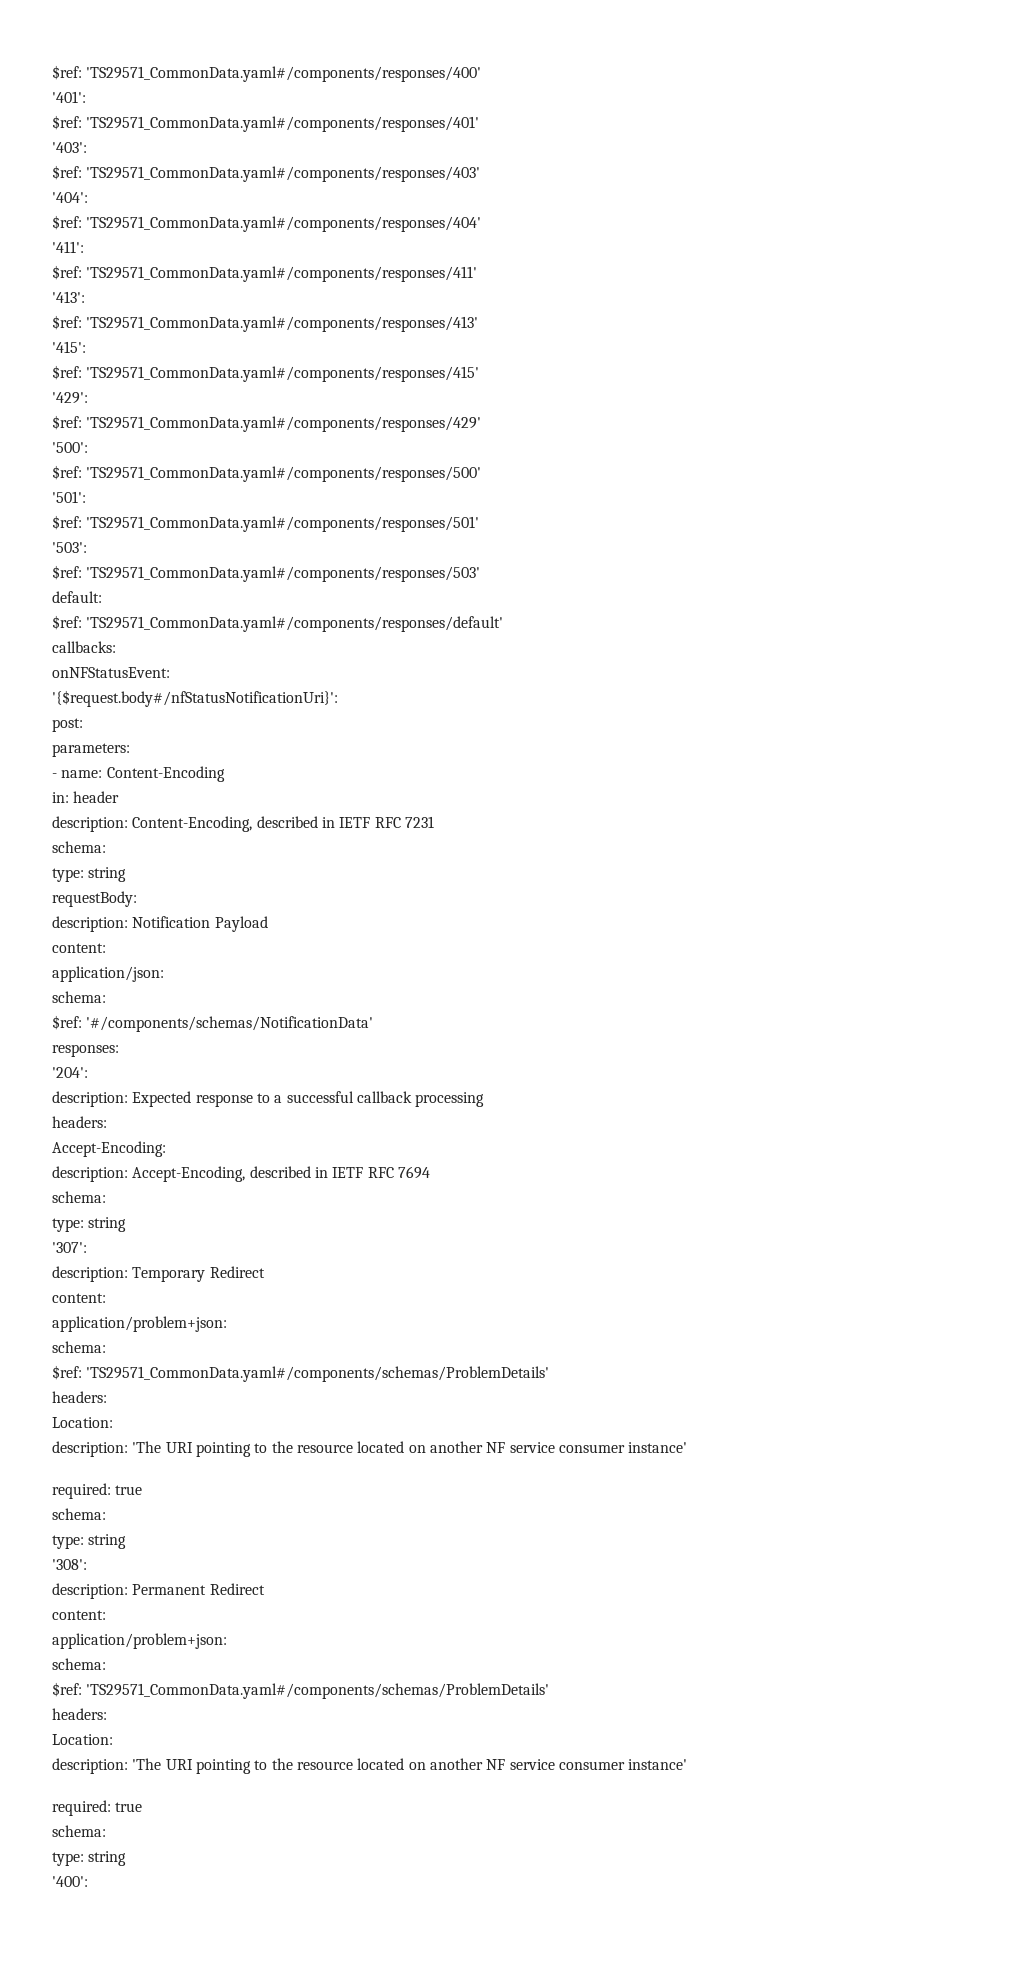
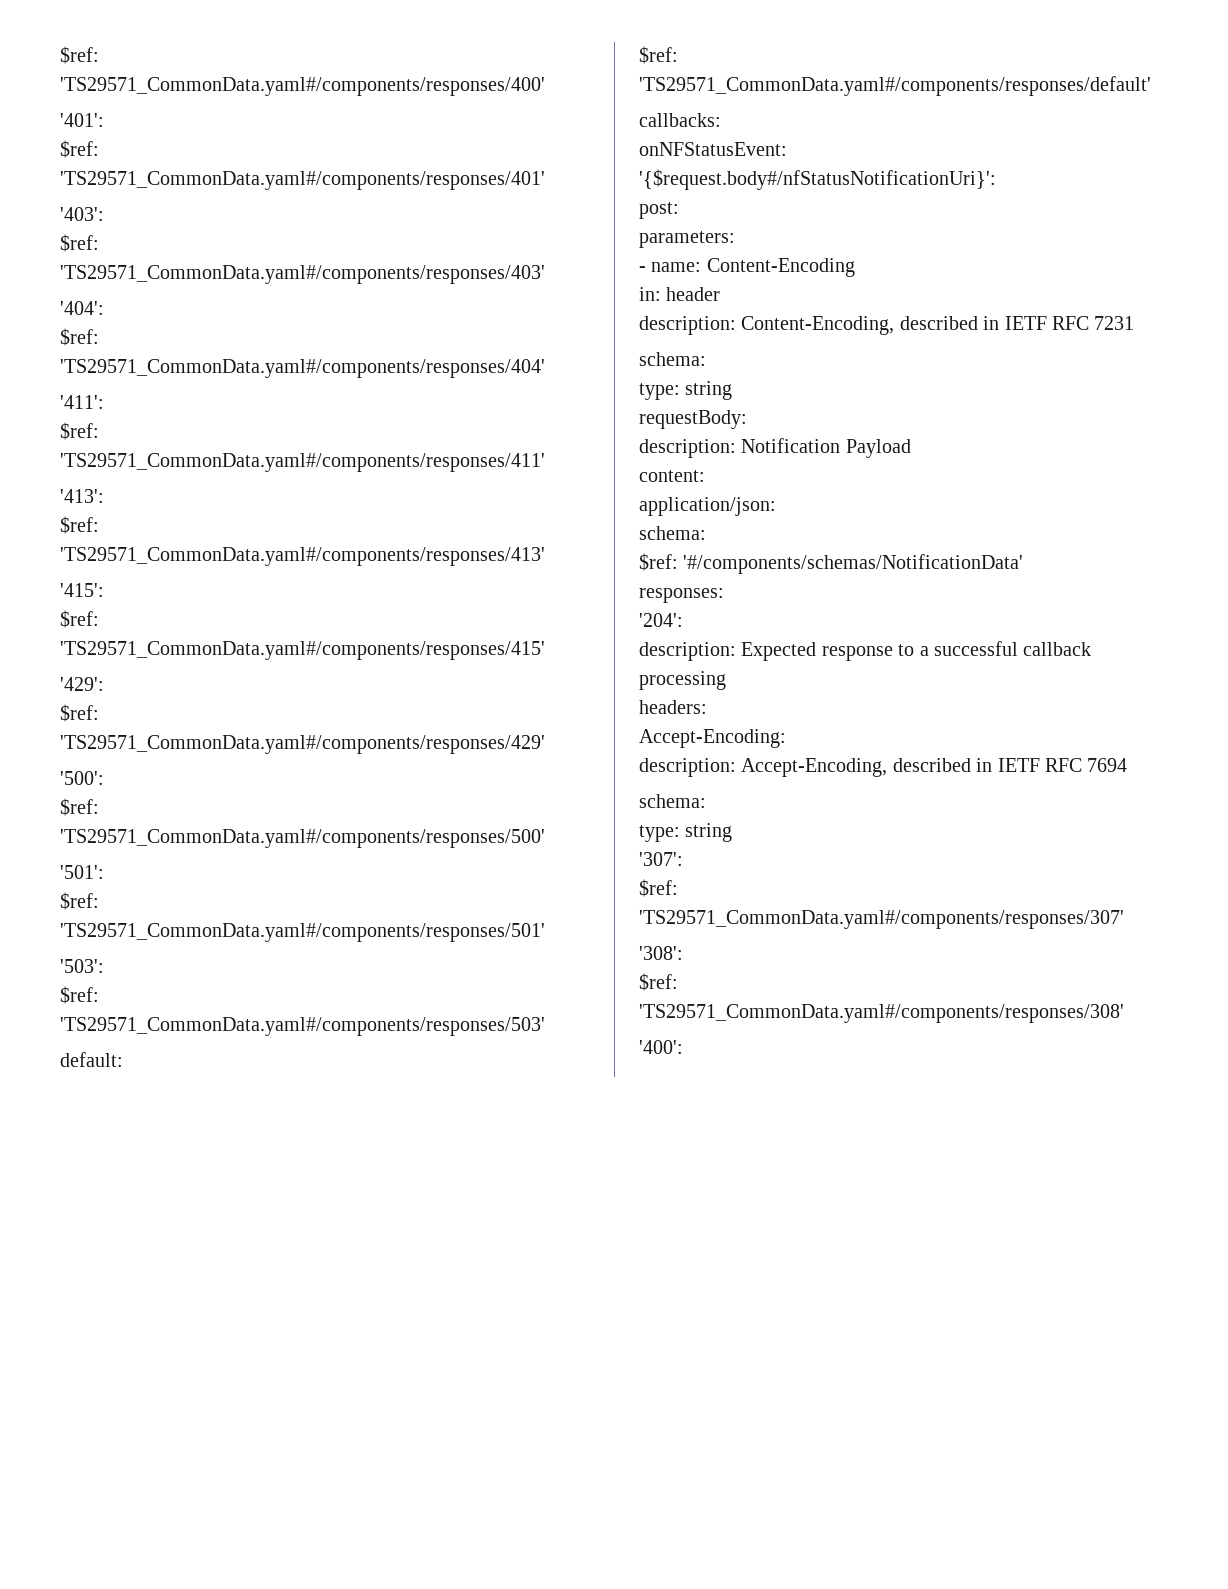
- description: Temporary Redirect
- content:
- application/problem+json:
- schema:
- $ref: 'TS29571_CommonData.yaml#/components/schemas/ProblemDetails'
- headers:
- Location:
- description: 'The URI pointing to the resource located on another NF service consumer instance'
- required: true
- schema:
- type: string
+ $ref: 'TS29571_CommonData.yaml#/components/responses/307'
  '308':
- description: Permanent Redirect
- content:
- application/problem+json:
- schema:
- $ref: 'TS29571_CommonData.yaml#/components/schemas/ProblemDetails'
- headers:
- Location:
- description: 'The URI pointing to the resource located on another NF service consumer instance'
- required: true
- schema:
- type: string
+ $ref: 'TS29571_CommonData.yaml#/components/responses/308'

